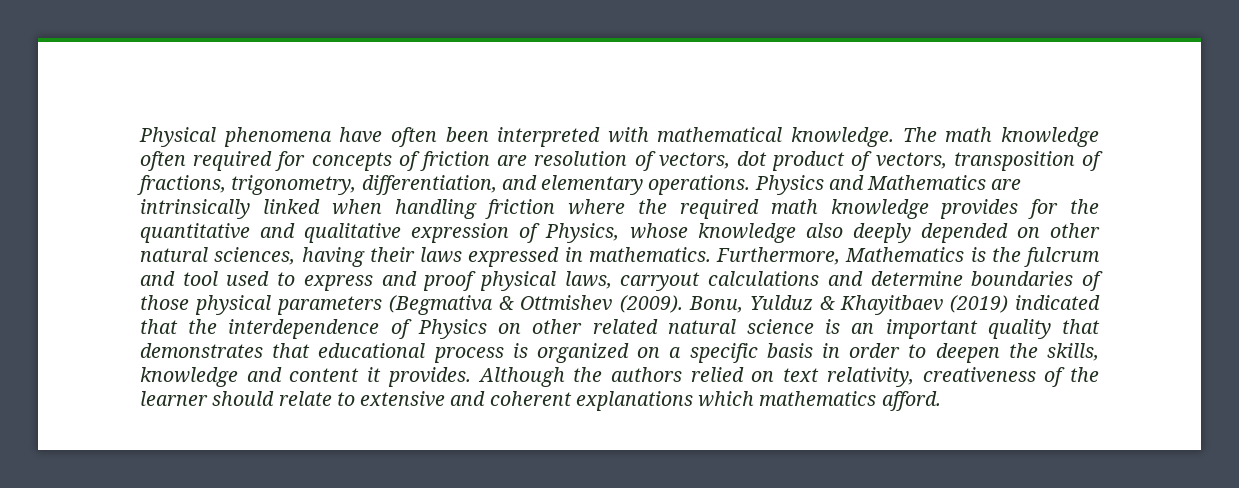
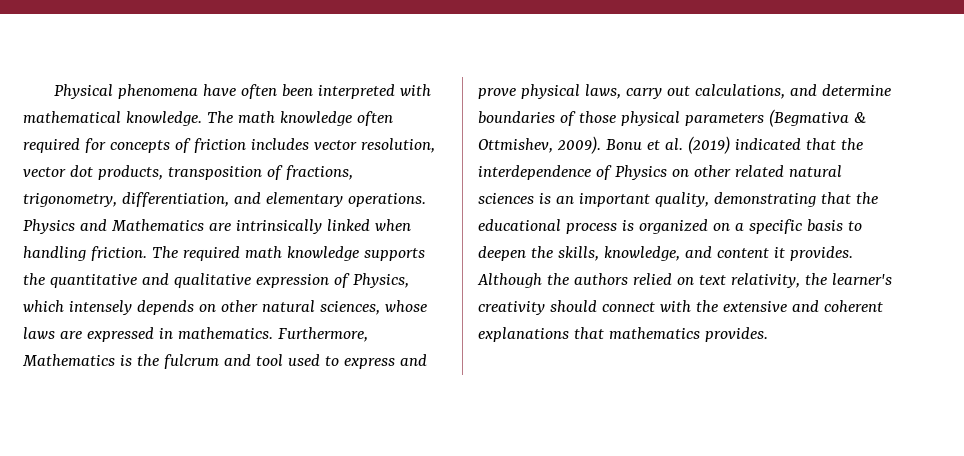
- The math knowledge often required for concepts of friction are resolution of vectors, dot product of vectors, transposition of fractions, trigonometry, differentiation, and elementary operations.
+ The math knowledge often required for concepts of friction includes vector resolution, vector dot products, transposition of fractions, trigonometry, differentiation, and elementary operations.
- Physics and Mathematics are intrinsically linked when handling friction where the required math knowledge provides for the quantitative and qualitative expression of Physics, whose knowledge also deeply depended on other natural sciences, having their laws expressed in mathematics.
+ Physics and Mathematics are intrinsically linked when handling friction. The required math knowledge supports the quantitative and qualitative expression of Physics, which intensely depends on other natural sciences, whose laws are expressed in mathematics.
- Furthermore, Mathematics is the fulcrum and tool used to express and proof physical laws, carryout calculations and determine boundaries of those physical parameters (Begmativa & Ottmishev (2009). Bonu, Yulduz & Khayitbaev (2019) indicated that the interdependence of Physics on other related natural science is an important quality that demonstrates that educational process is organized on a specific basis in order to deepen the skills, knowledge and content it provides.
+ Furthermore, Mathematics is the fulcrum and tool used to express and prove physical laws, carry out calculations, and determine boundaries of those physical parameters (Begmativa & Ottmishev, 2009). Bonu et al. (2019) indicated that the interdependence of Physics on other related natural sciences is an important quality, demonstrating that the educational process is organized on a specific basis to deepen the skills, knowledge, and content it provides.
- Although the authors relied on text relativity, creativeness of the learner should relate to extensive and coherent explanations which mathematics afford.
+ Although the authors relied on text relativity, the learner's creativity should connect with the extensive and coherent explanations that mathematics provides.

